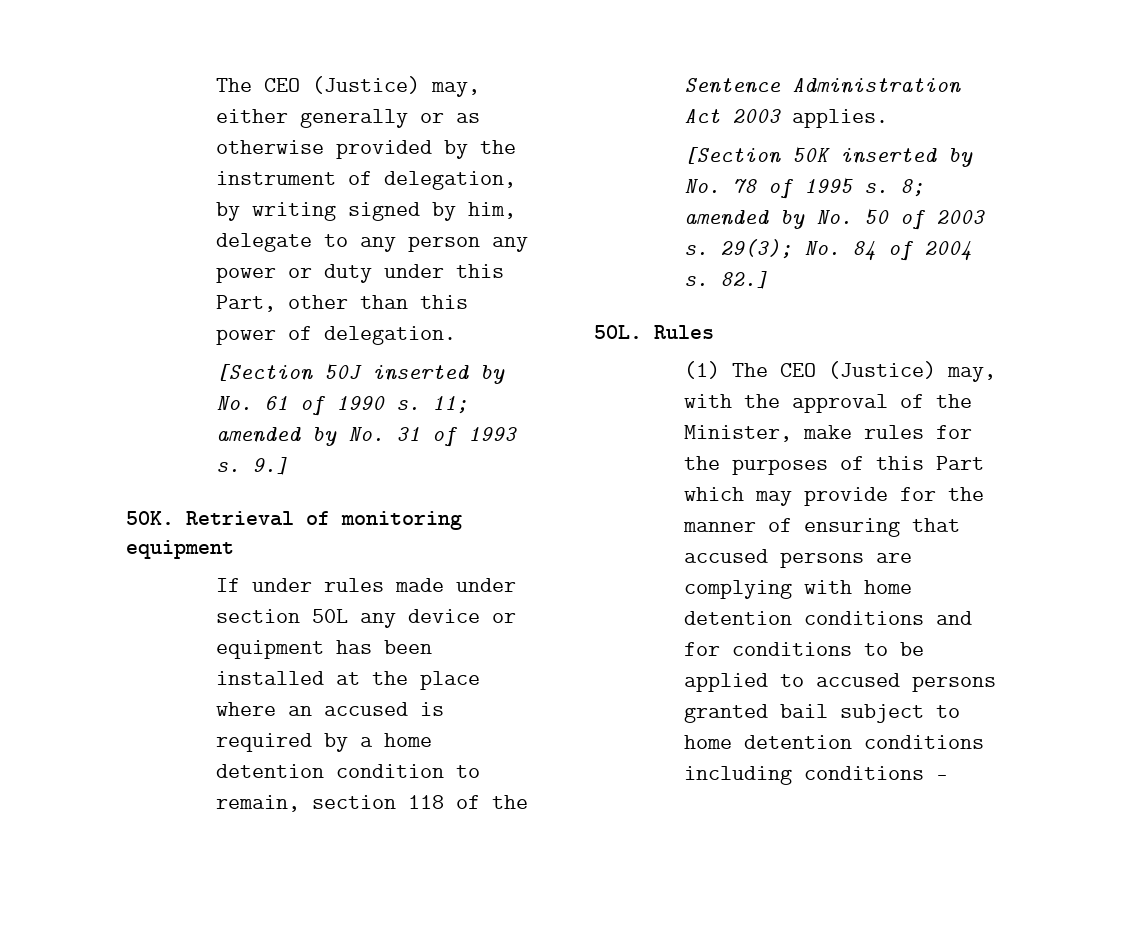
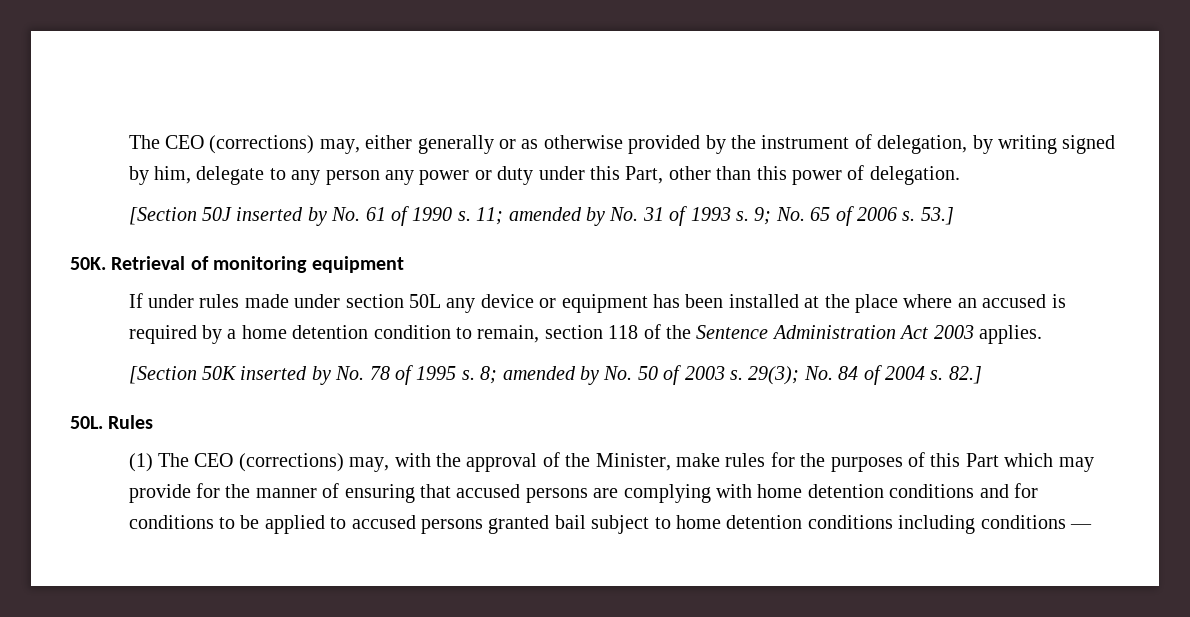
- The CEO (Justice) may, either generally or as otherwise provided by the instrument of delegation, by writing signed by him, delegate to any person any power or duty under this Part, other than this power of delegation.
+ The CEO (corrections) may, either generally or as otherwise provided by the instrument of delegation, by writing signed by him, delegate to any person any power or duty under this Part, other than this power of delegation.
- 9.]
+ 9; No. 65 of 2006 s. 53.]
- (1) The CEO (Justice) may, with the approval of the Minister, make rules for the purposes of this Part which may provide for the manner of ensuring that accused persons are complying with home detention conditions and for conditions to be applied to accused persons granted bail subject to home detention conditions including conditions —
+ (1) The CEO (corrections) may, with the approval of the Minister, make rules for the purposes of this Part which may provide for the manner of ensuring that accused persons are complying with home detention conditions and for conditions to be applied to accused persons granted bail subject to home detention conditions including conditions —

